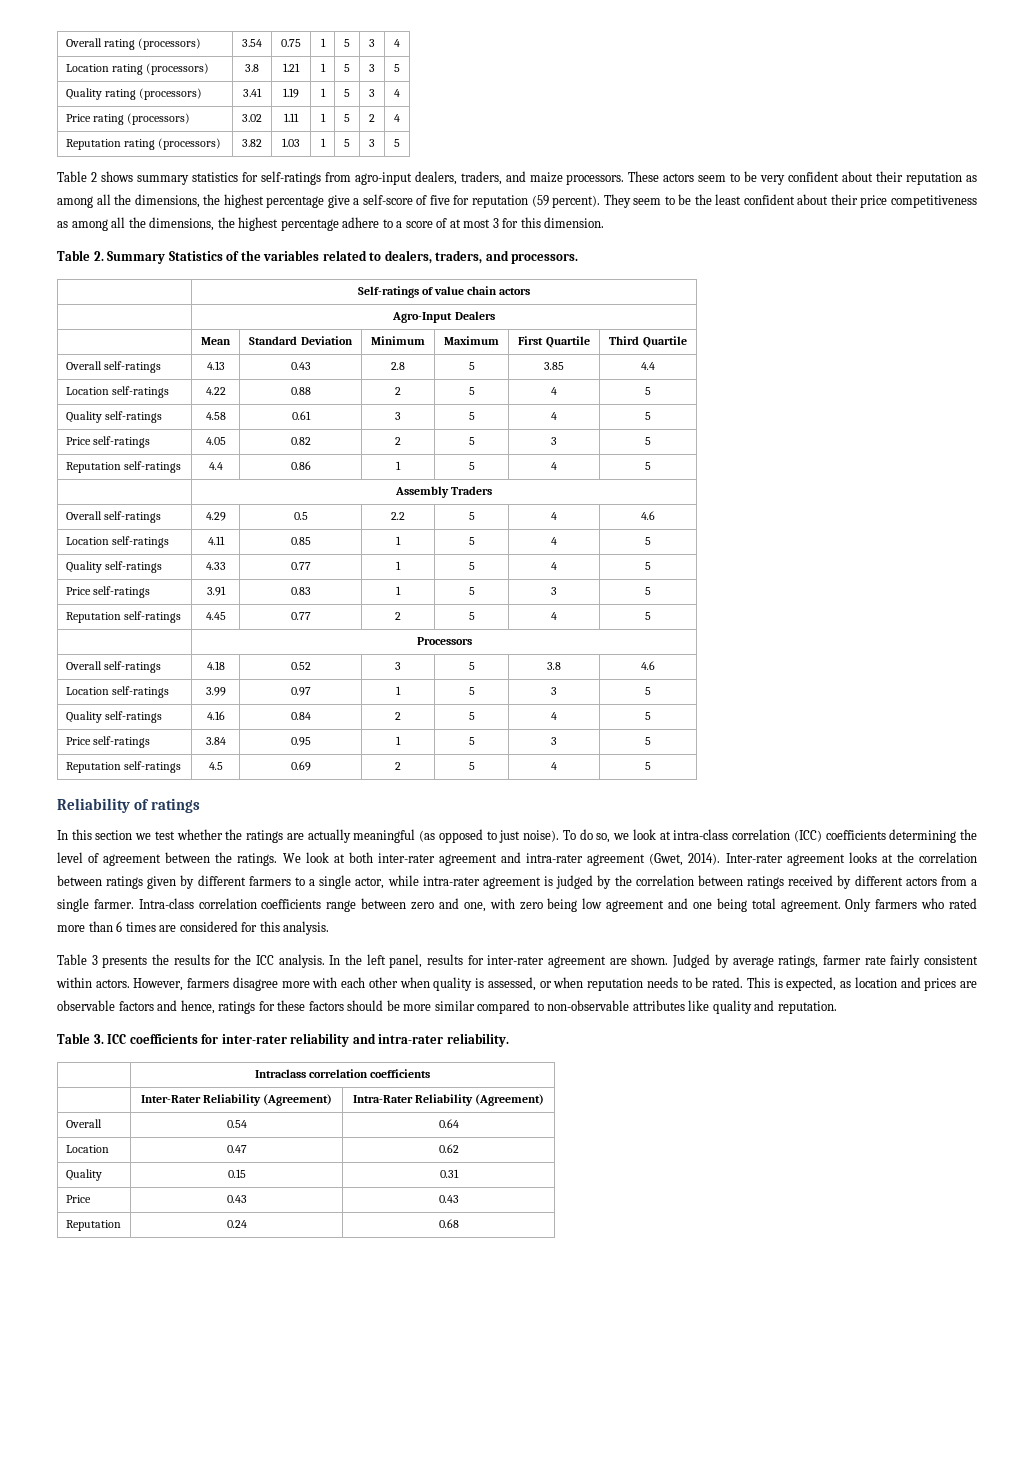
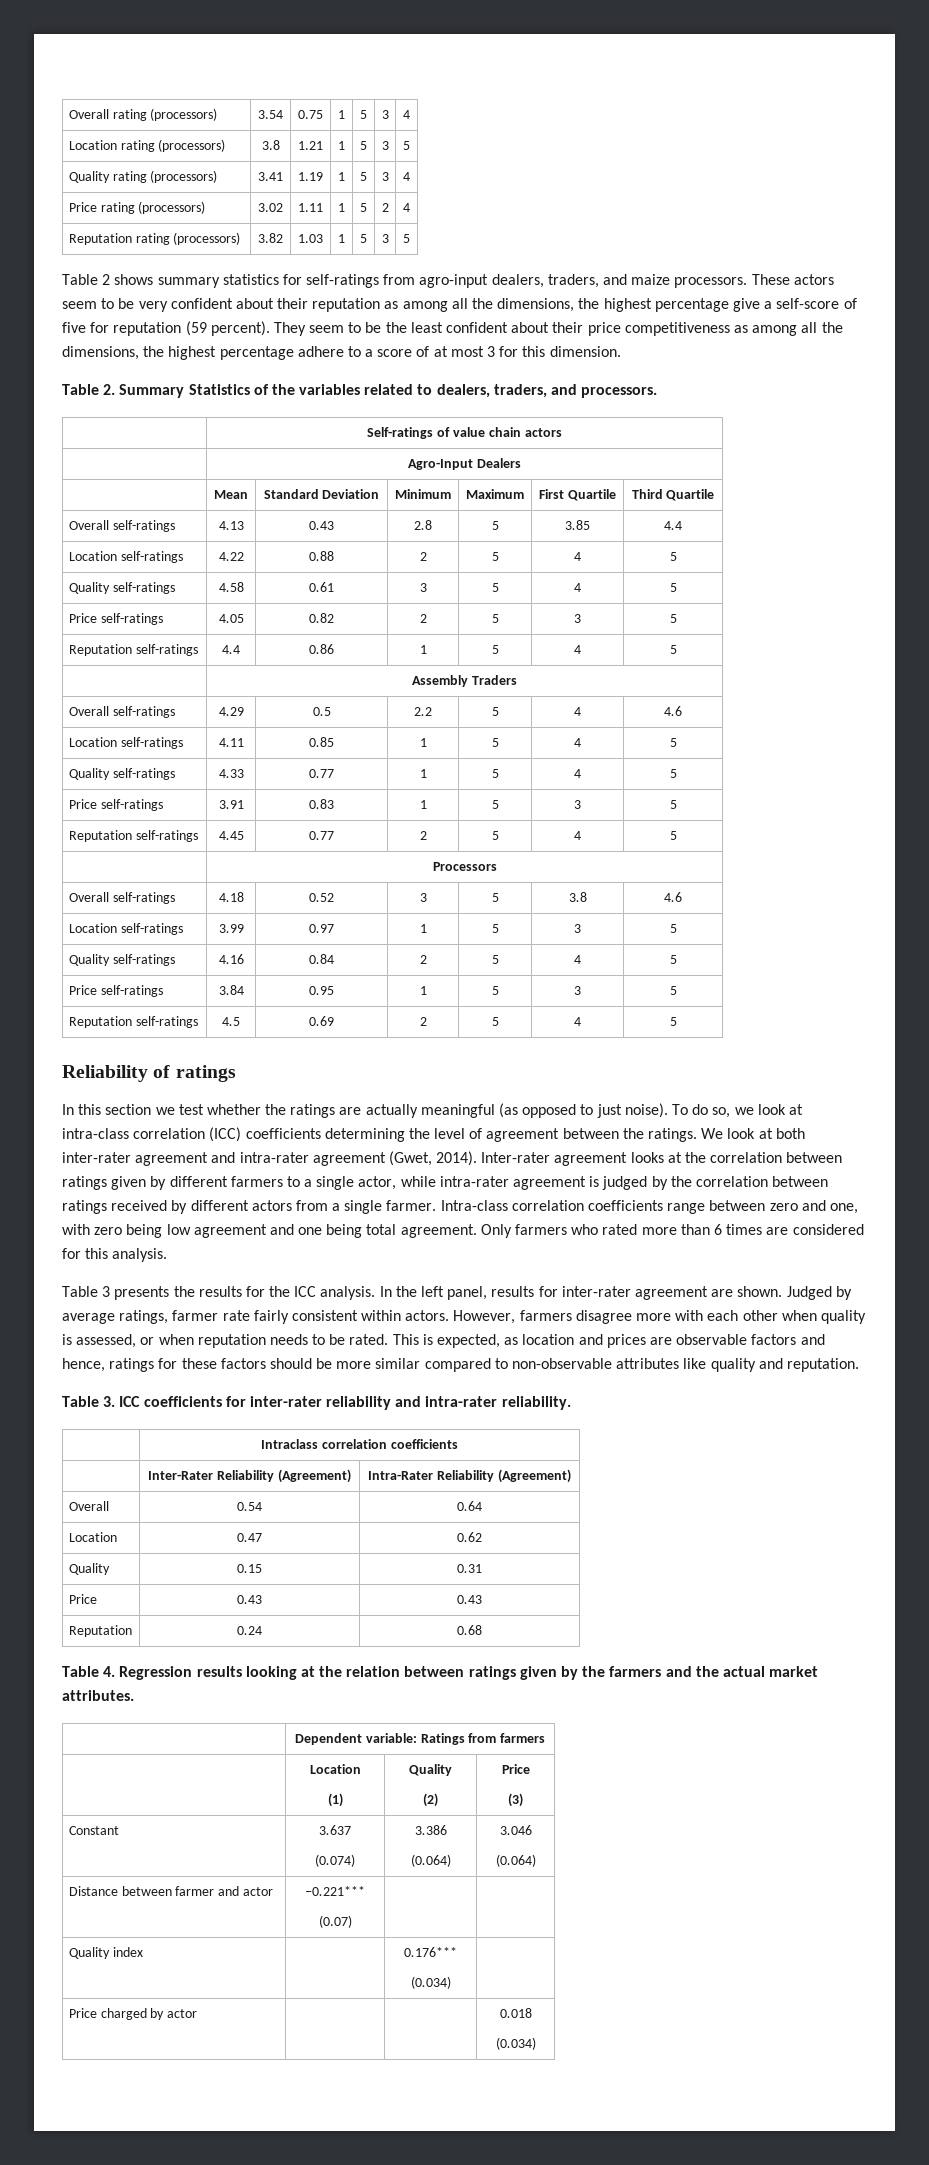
+ Table 4. Regression results looking at the relation between ratings given by the farmers and the actual market attributes.
+ | Dependent variable: Ratings from farmers
+ | Location
+ (1) | Quality
+ (2) | Price
+ (3)
+ Constant | 3.637
+ (0.074) | 3.386
+ (0.064) | 3.046
+ (0.064)
+ Distance between farmer and actor | −0.221***
+ (0.07) | |
+ Quality index | | 0.176***
+ (0.034) |
+ Price charged by actor | | | 0.018
+ (0.034)

